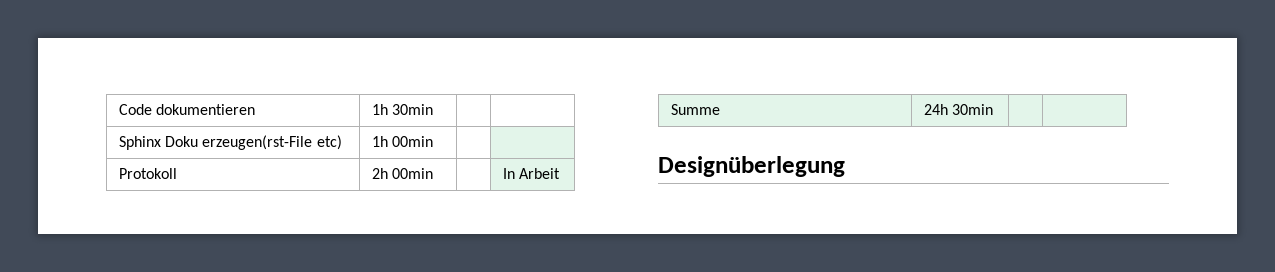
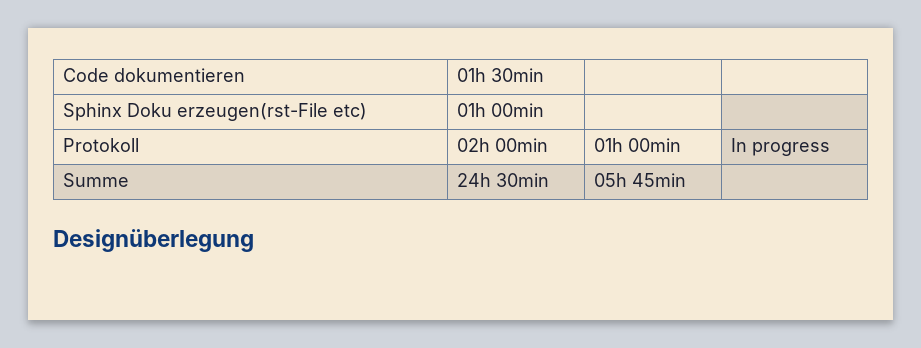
- Code dokumentieren | 1h 30min | |
+ Code dokumentieren | 01h 30min | |
- Sphinx Doku erzeugen(rst-File etc) | 1h 00min | |
+ Sphinx Doku erzeugen(rst-File etc) | 01h 00min | |
- Protokoll | 2h 00min | | In Arbeit
+ Protokoll | 02h 00min | 01h 00min | In progress
- Summe | 24h 30min | |
+ Summe | 24h 30min | 05h 45min |

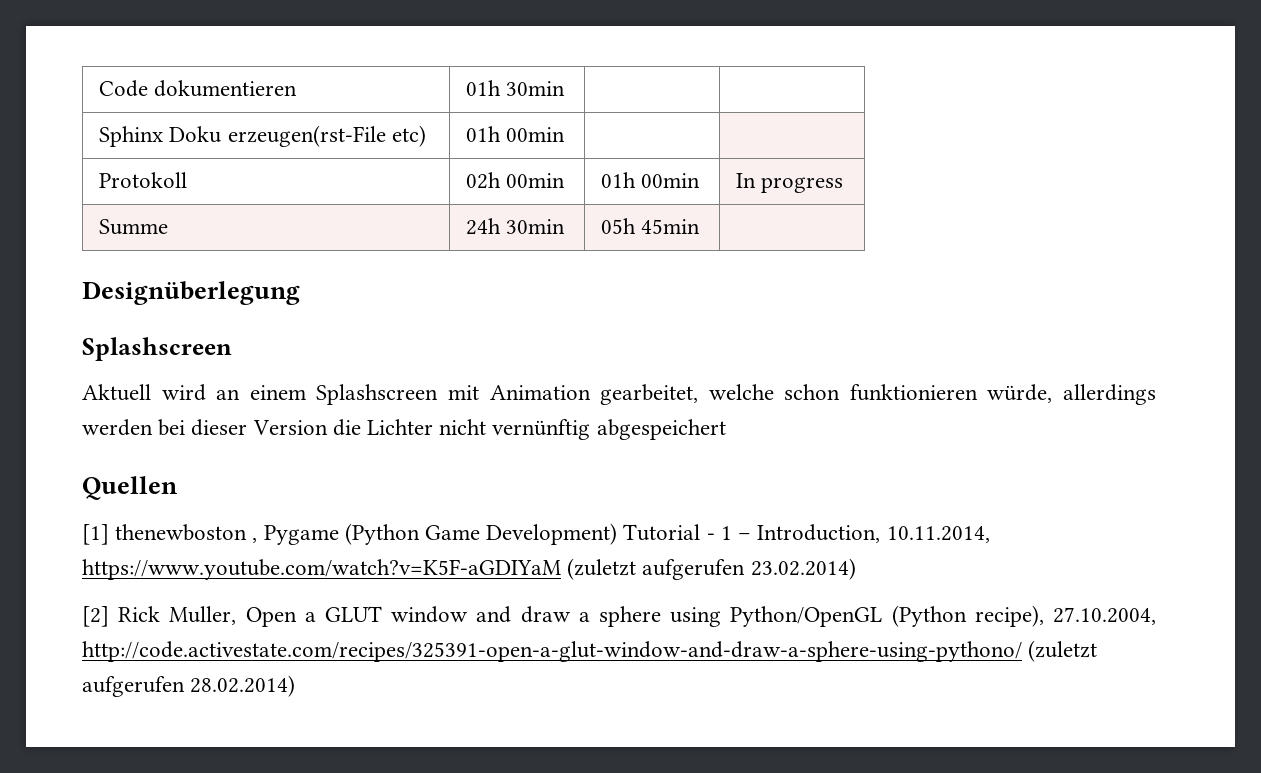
  Designüberlegung
+ Splashscreen
+ Aktuell wird an einem Splashscreen mit Animation gearbeitet, welche schon funktionieren würde, allerdings werden bei dieser Version die Lichter nicht vernünftig abgespeichert
+ Quellen
+ [1] thenewboston , Pygame (Python Game Development) Tutorial - 1 – Introduction, 10.11.2014, https://www.youtube.com/watch?v=K5F-aGDIYaM (zuletzt aufgerufen 23.02.2014)
+ [2] Rick Muller, Open a GLUT window and draw a sphere using Python/OpenGL (Python recipe), 27.10.2004, http://code.activestate.com/recipes/325391-open-a-glut-window-and-draw-a-sphere-using-pythono/ (zuletzt aufgerufen 28.02.2014)

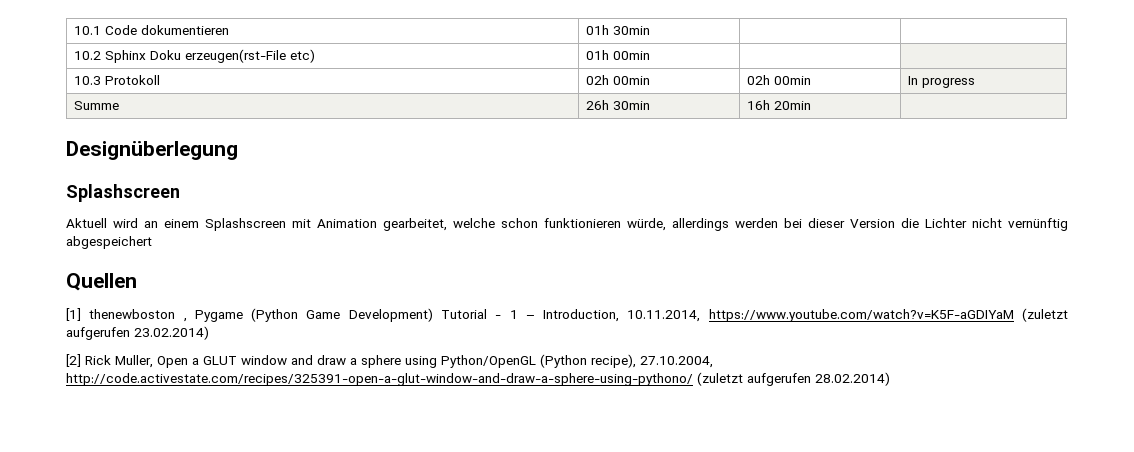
- Code dokumentieren | 01h 30min | |
+ 10.1 Code dokumentieren | 01h 30min | |
- Sphinx Doku erzeugen(rst-File etc) | 01h 00min | |
+ 10.2 Sphinx Doku erzeugen(rst-File etc) | 01h 00min | |
- Protokoll | 02h 00min | 01h 00min | In progress
+ 10.3 Protokoll | 02h 00min | 02h 00min | In progress
- Summe | 24h 30min | 05h 45min |
+ Summe | 26h 30min | 16h 20min |

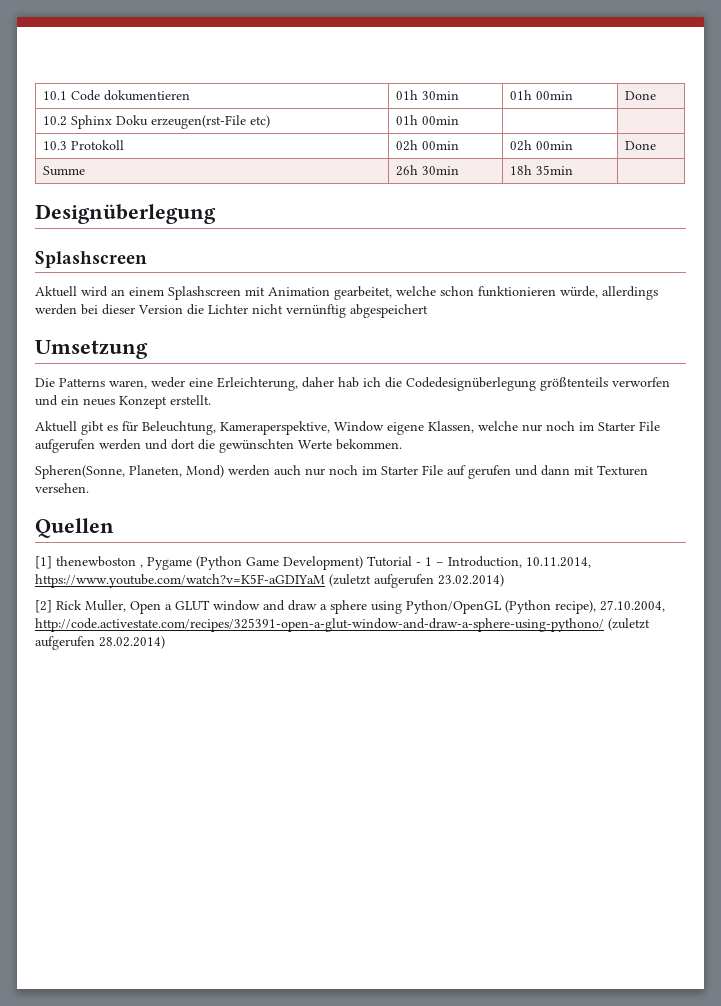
- 10.1 Code dokumentieren | 01h 30min | |
+ 10.1 Code dokumentieren | 01h 30min | 01h 00min | Done
- 10.3 Protokoll | 02h 00min | 02h 00min | In progress
+ 10.3 Protokoll | 02h 00min | 02h 00min | Done
- Summe | 26h 30min | 16h 20min |
+ Summe | 26h 30min | 18h 35min |
+ Umsetzung
+ Die Patterns waren, weder eine Erleichterung, daher hab ich die Codedesignüberlegung größtenteils verworfen und ein neues Konzept erstellt.
+ Aktuell gibt es für Beleuchtung, Kameraperspektive, Window eigene Klassen, welche nur noch im Starter File aufgerufen werden und dort die gewünschten Werte bekommen.
+ Spheren(Sonne, Planeten, Mond) werden auch nur noch im Starter File auf gerufen und dann mit Texturen versehen.

